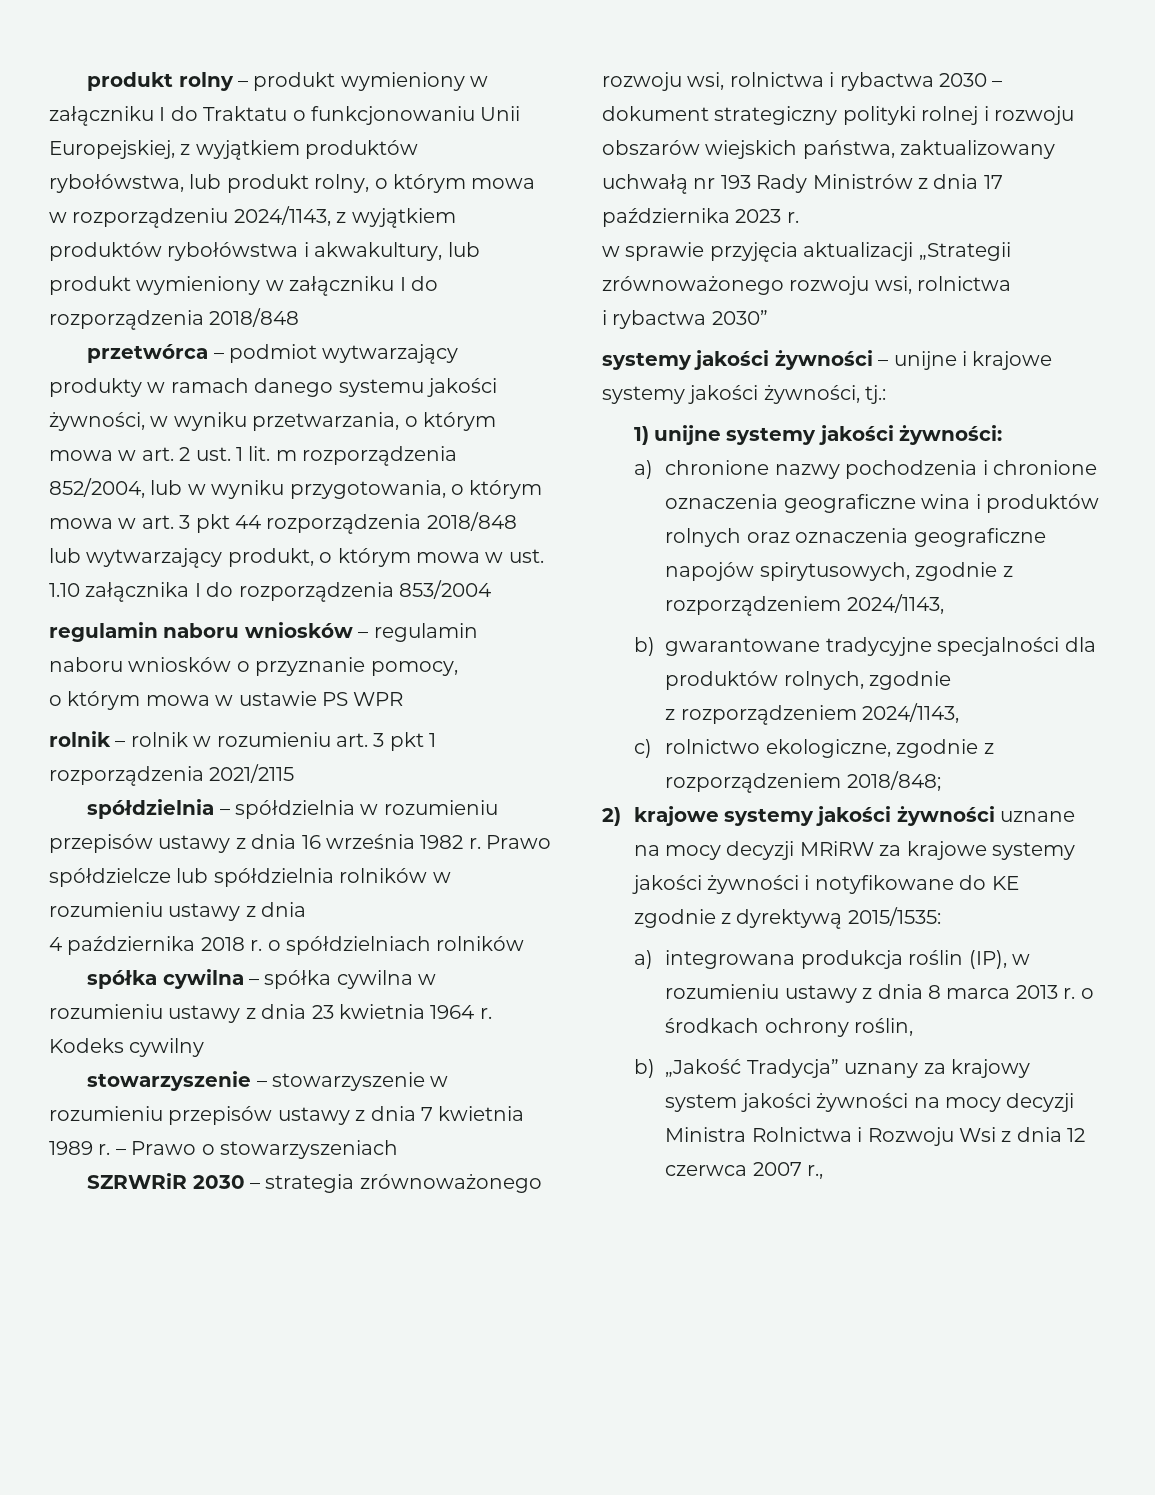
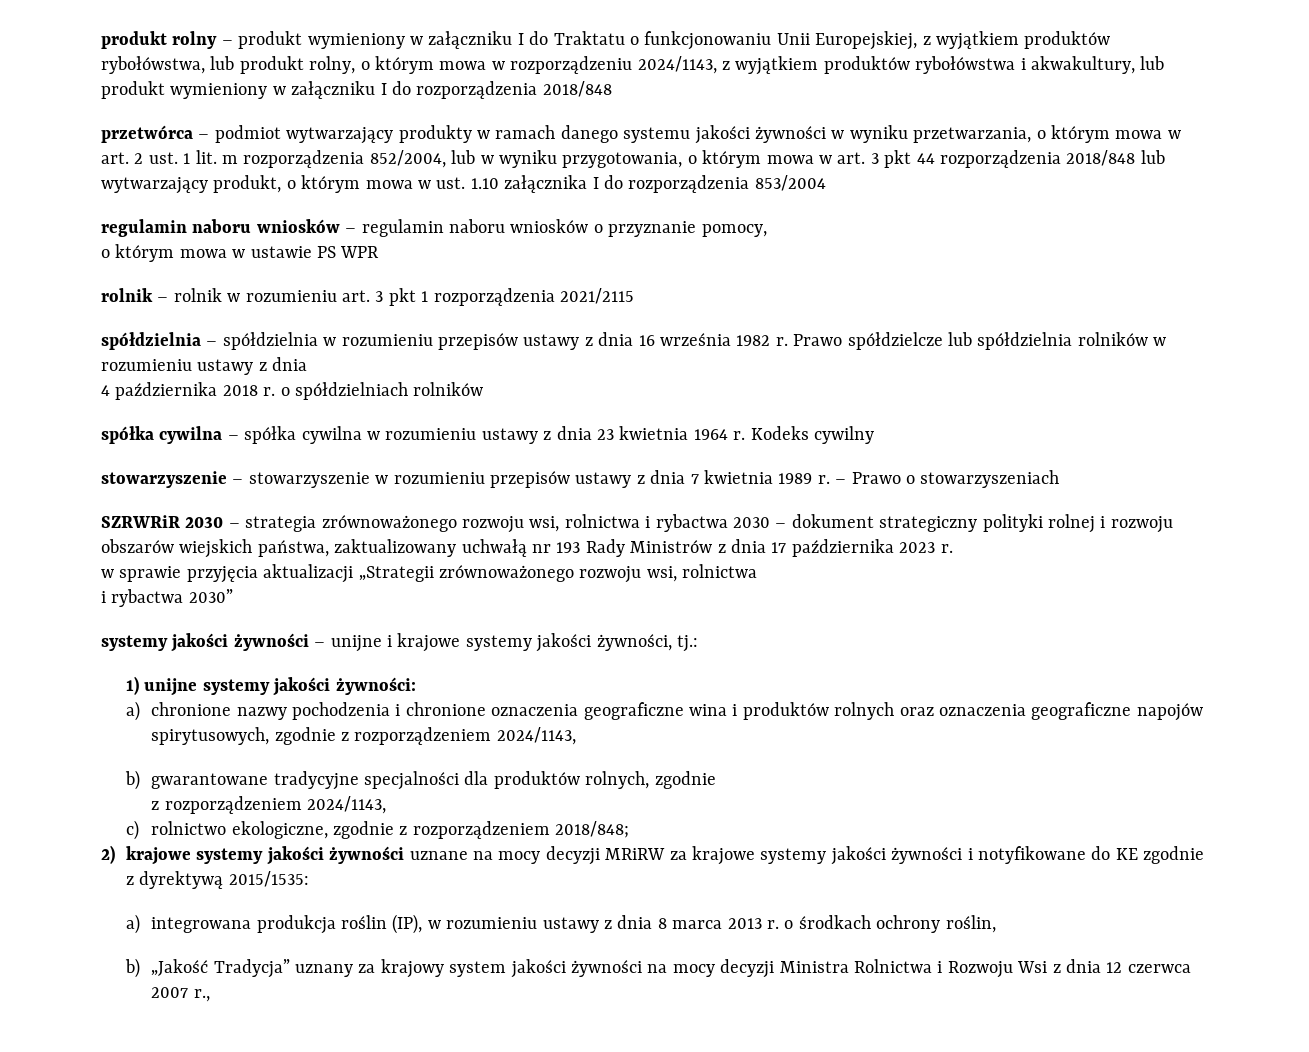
- przetwórca – podmiot wytwarzający produkty w ramach danego systemu jakości żywności, w wyniku przetwarzania, o którym mowa w art. 2 ust. 1 lit. m rozporządzenia 852/2004, lub w wyniku przygotowania, o którym mowa w art. 3 pkt 44 rozporządzenia 2018/848 lub wytwarzający produkt, o którym mowa w ust. 1.10 załącznika I do rozporządzenia 853/2004
+ przetwórca – podmiot wytwarzający produkty w ramach danego systemu jakości żywności w wyniku przetwarzania, o którym mowa w art. 2 ust. 1 lit. m rozporządzenia 852/2004, lub w wyniku przygotowania, o którym mowa w art. 3 pkt 44 rozporządzenia 2018/848 lub wytwarzający produkt, o którym mowa w ust. 1.10 załącznika I do rozporządzenia 853/2004

